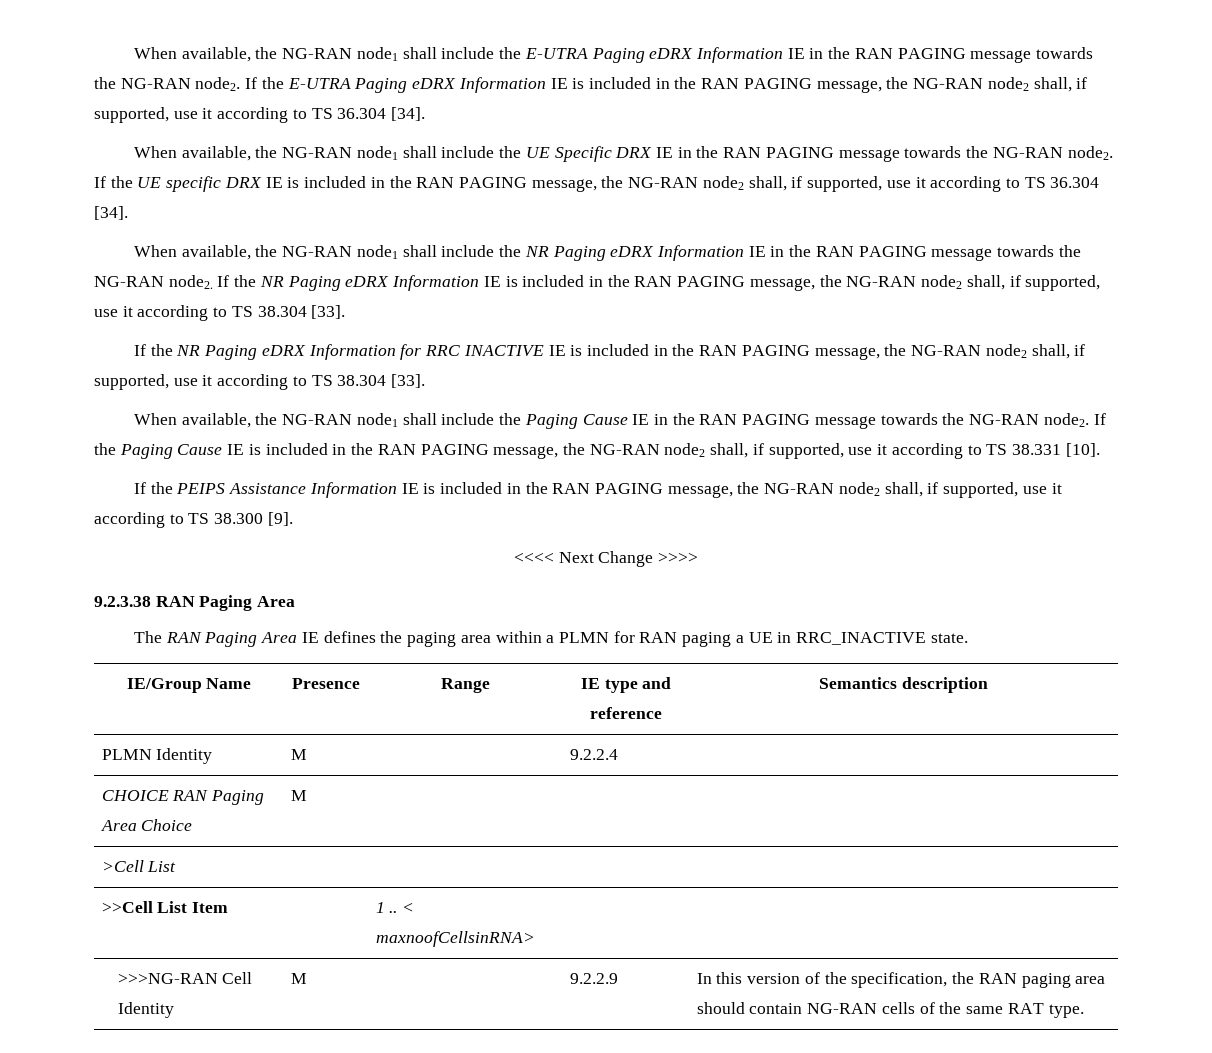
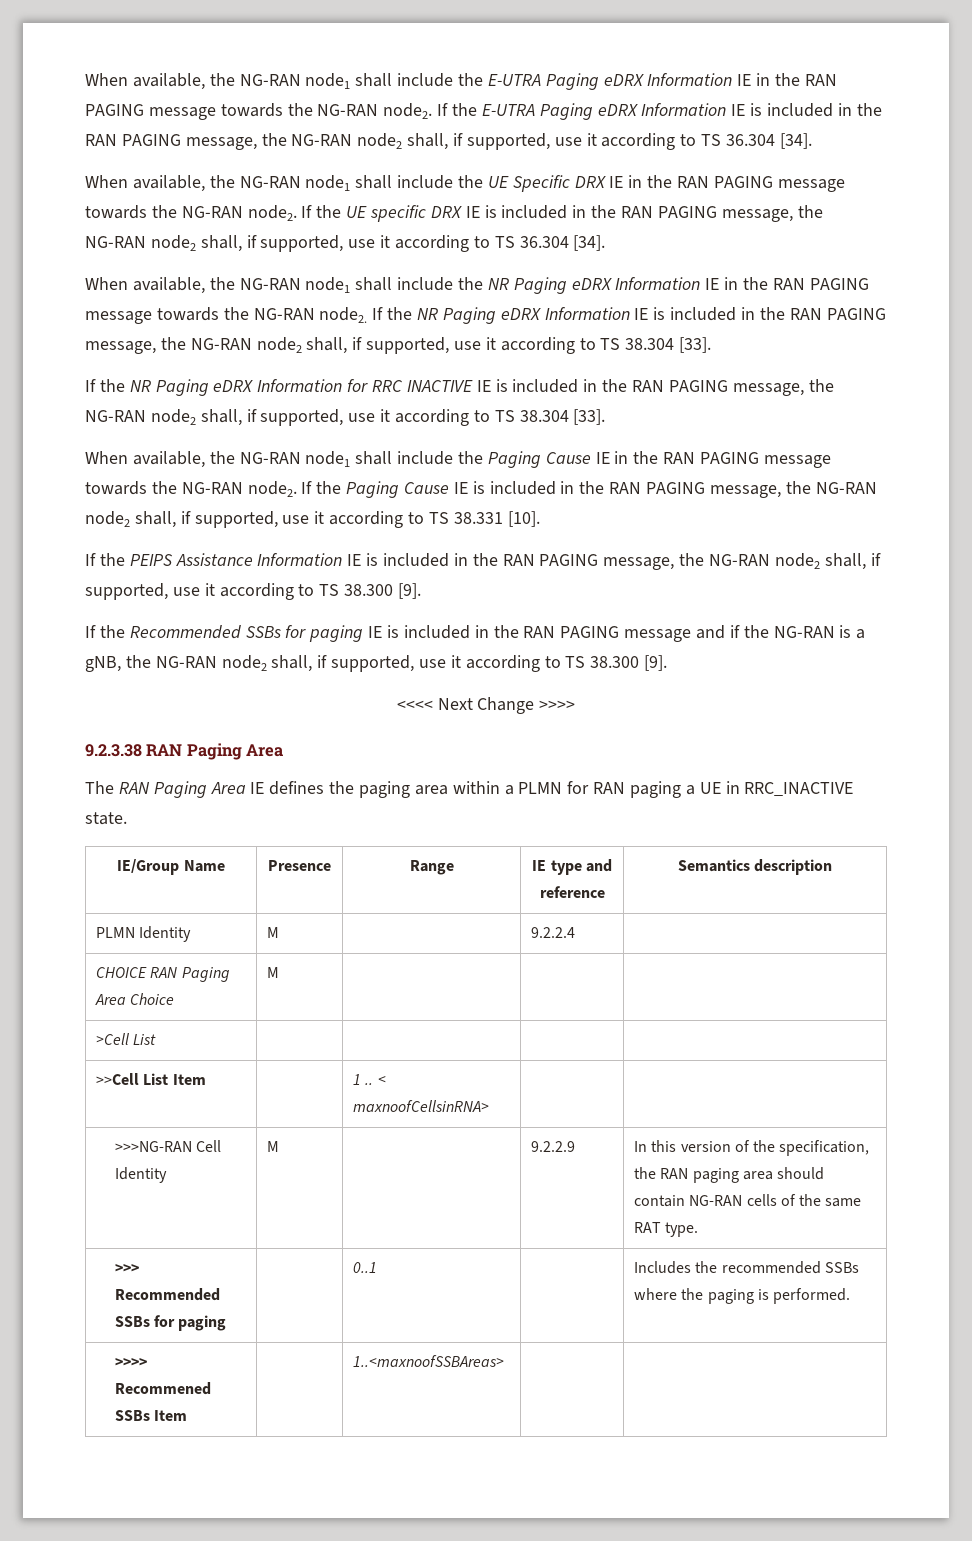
+ If the Recommended SSBs for paging IE is included in the RAN PAGING message and if the NG-RAN is a gNB, the NG-RAN node2 shall, if supported, use it according to TS 38.300 [9].
+ >>> Recommended SSBs for paging | | 0..1 | | Includes the recommended SSBs where the paging is performed.
+ >>>> Recommened SSBs Item | | 1..<maxnoofSSBAreas> | |

